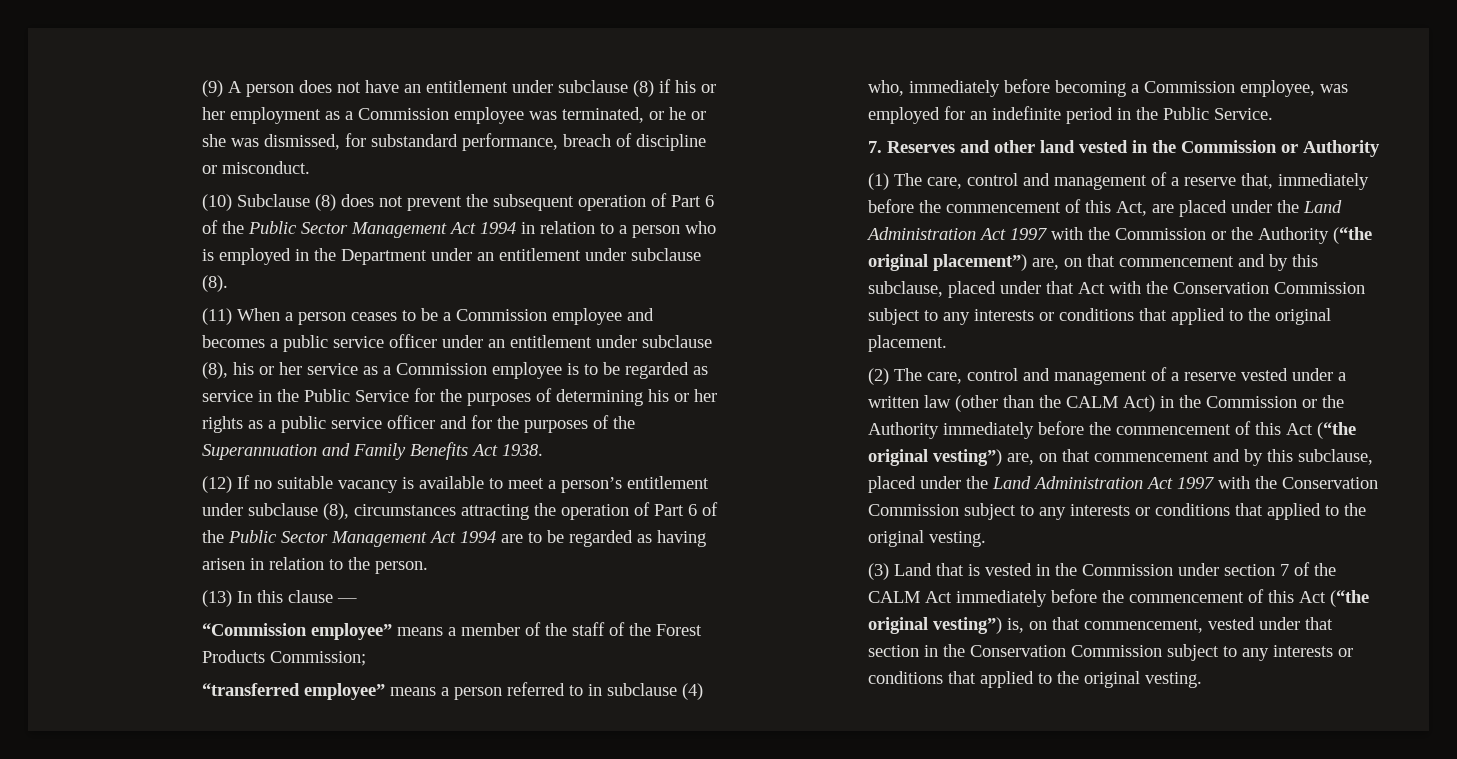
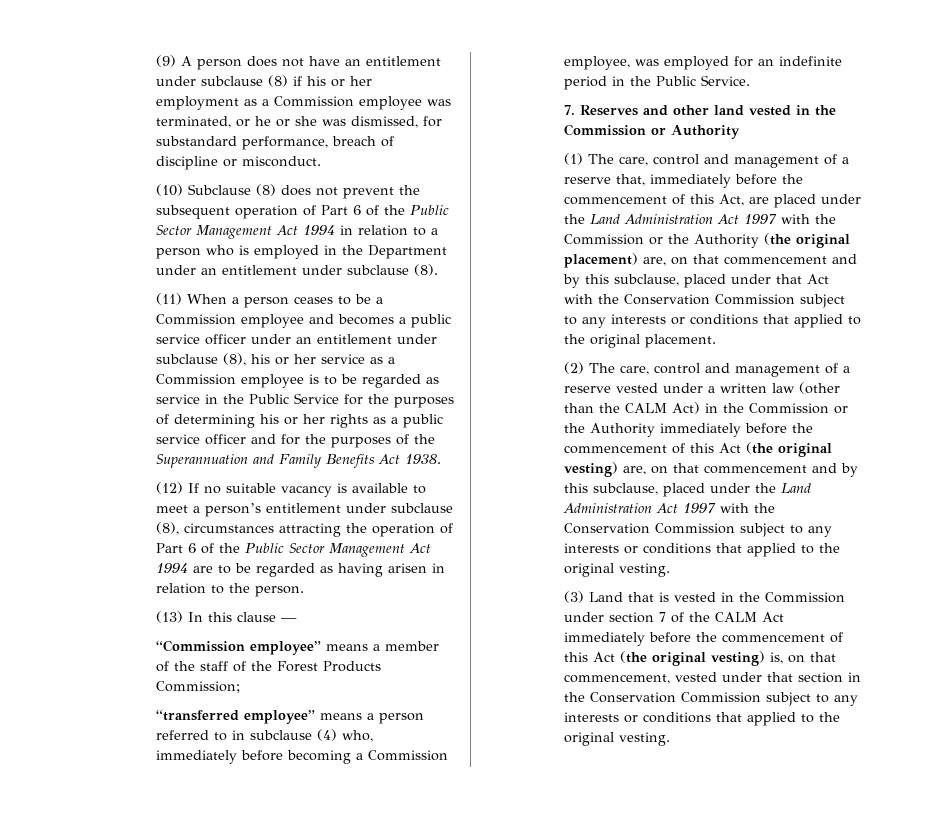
- (1) The care, control and management of a reserve that, immediately before the commencement of this Act, are placed under the Land Administration Act 1997 with the Commission or the Authority (“the original placement”) are, on that commencement and by this subclause, placed under that Act with the Conservation Commission subject to any interests or conditions that applied to the original placement.
+ (1) The care, control and management of a reserve that, immediately before the commencement of this Act, are placed under the Land Administration Act 1997 with the Commission or the Authority (the original placement) are, on that commencement and by this subclause, placed under that Act with the Conservation Commission subject to any interests or conditions that applied to the original placement.
- (2) The care, control and management of a reserve vested under a written law (other than the CALM Act) in the Commission or the Authority immediately before the commencement of this Act (“the original vesting”) are, on that commencement and by this subclause, placed under the Land Administration Act 1997 with the Conservation Commission subject to any interests or conditions that applied to the original vesting.
+ (2) The care, control and management of a reserve vested under a written law (other than the CALM Act) in the Commission or the Authority immediately before the commencement of this Act (the original vesting) are, on that commencement and by this subclause, placed under the Land Administration Act 1997 with the Conservation Commission subject to any interests or conditions that applied to the original vesting.
- (3) Land that is vested in the Commission under section 7 of the CALM Act immediately before the commencement of this Act (“the original vesting”) is, on that commencement, vested under that section in the Conservation Commission subject to any interests or conditions that applied to the original vesting.
+ (3) Land that is vested in the Commission under section 7 of the CALM Act immediately before the commencement of this Act (the original vesting) is, on that commencement, vested under that section in the Conservation Commission subject to any interests or conditions that applied to the original vesting.

